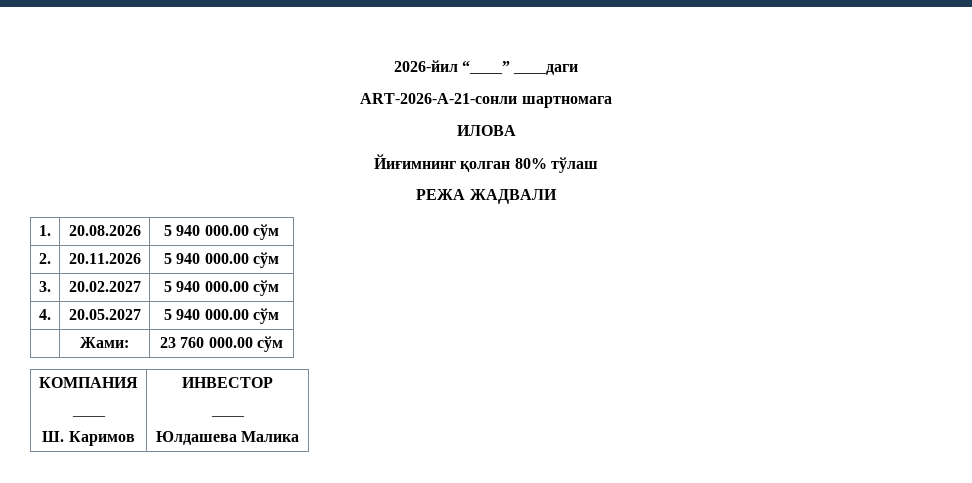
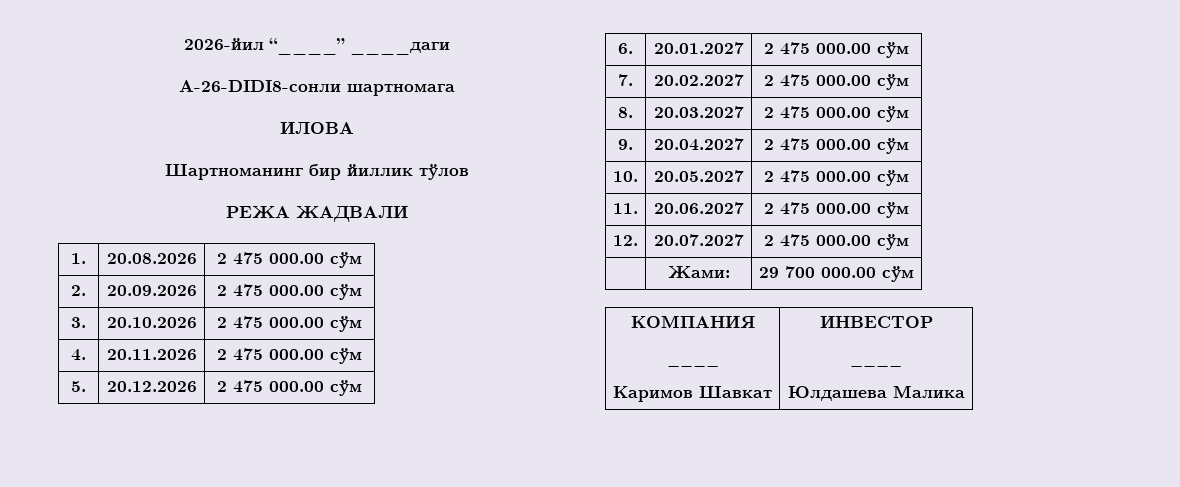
- ART-2026-A-21-сонли шартномага
+ А-26-DIDI8-сонли шартномага
- Йиғимнинг қолган 80% тўлаш
+ Шартноманинг бир йиллик тўлов
- 1. | 20.08.2026 | 5 940 000.00 сўм
+ 1. | 20.08.2026 | 2 475 000.00 сўм
- 2. | 20.11.2026 | 5 940 000.00 сўм
+ 2. | 20.09.2026 | 2 475 000.00 сўм
- 3. | 20.02.2027 | 5 940 000.00 сўм
+ 3. | 20.10.2026 | 2 475 000.00 сўм
- 4. | 20.05.2027 | 5 940 000.00 сўм
+ 4. | 20.11.2026 | 2 475 000.00 сўм
+ 5. | 20.12.2026 | 2 475 000.00 сўм
+ 6. | 20.01.2027 | 2 475 000.00 сўм
+ 7. | 20.02.2027 | 2 475 000.00 сўм
+ 8. | 20.03.2027 | 2 475 000.00 сўм
+ 9. | 20.04.2027 | 2 475 000.00 сўм
+ 10. | 20.05.2027 | 2 475 000.00 сўм
+ 11. | 20.06.2027 | 2 475 000.00 сўм
+ 12. | 20.07.2027 | 2 475 000.00 сўм
- | Жами: | 23 760 000.00 сўм
+ | Жами: | 29 700 000.00 сўм
  КОМПАНИЯ
  ____
- Ш. Каримов | ИНВЕСТОР
+ Каримов Шавкат | ИНВЕСТОР

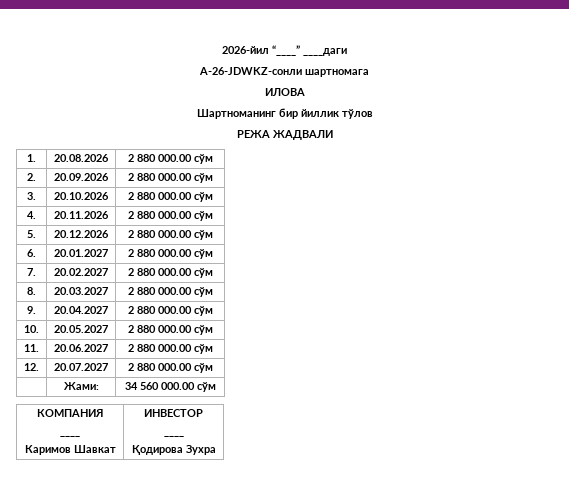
- А-26-DIDI8-сонли шартномага
+ А-26-JDWKZ-сонли шартномага
- 1. | 20.08.2026 | 2 475 000.00 сўм
+ 1. | 20.08.2026 | 2 880 000.00 сўм
- 2. | 20.09.2026 | 2 475 000.00 сўм
+ 2. | 20.09.2026 | 2 880 000.00 сўм
- 3. | 20.10.2026 | 2 475 000.00 сўм
+ 3. | 20.10.2026 | 2 880 000.00 сўм
- 4. | 20.11.2026 | 2 475 000.00 сўм
+ 4. | 20.11.2026 | 2 880 000.00 сўм
- 5. | 20.12.2026 | 2 475 000.00 сўм
+ 5. | 20.12.2026 | 2 880 000.00 сўм
- 6. | 20.01.2027 | 2 475 000.00 сўм
+ 6. | 20.01.2027 | 2 880 000.00 сўм
- 7. | 20.02.2027 | 2 475 000.00 сўм
+ 7. | 20.02.2027 | 2 880 000.00 сўм
- 8. | 20.03.2027 | 2 475 000.00 сўм
+ 8. | 20.03.2027 | 2 880 000.00 сўм
- 9. | 20.04.2027 | 2 475 000.00 сўм
+ 9. | 20.04.2027 | 2 880 000.00 сўм
- 10. | 20.05.2027 | 2 475 000.00 сўм
+ 10. | 20.05.2027 | 2 880 000.00 сўм
- 11. | 20.06.2027 | 2 475 000.00 сўм
+ 11. | 20.06.2027 | 2 880 000.00 сўм
- 12. | 20.07.2027 | 2 475 000.00 сўм
+ 12. | 20.07.2027 | 2 880 000.00 сўм
- | Жами: | 29 700 000.00 сўм
+ | Жами: | 34 560 000.00 сўм
  КОМПАНИЯ
  ____
  Каримов Шавкат | ИНВЕСТОР
  ____
- Юлдашева Малика
+ Қодирова Зухра

